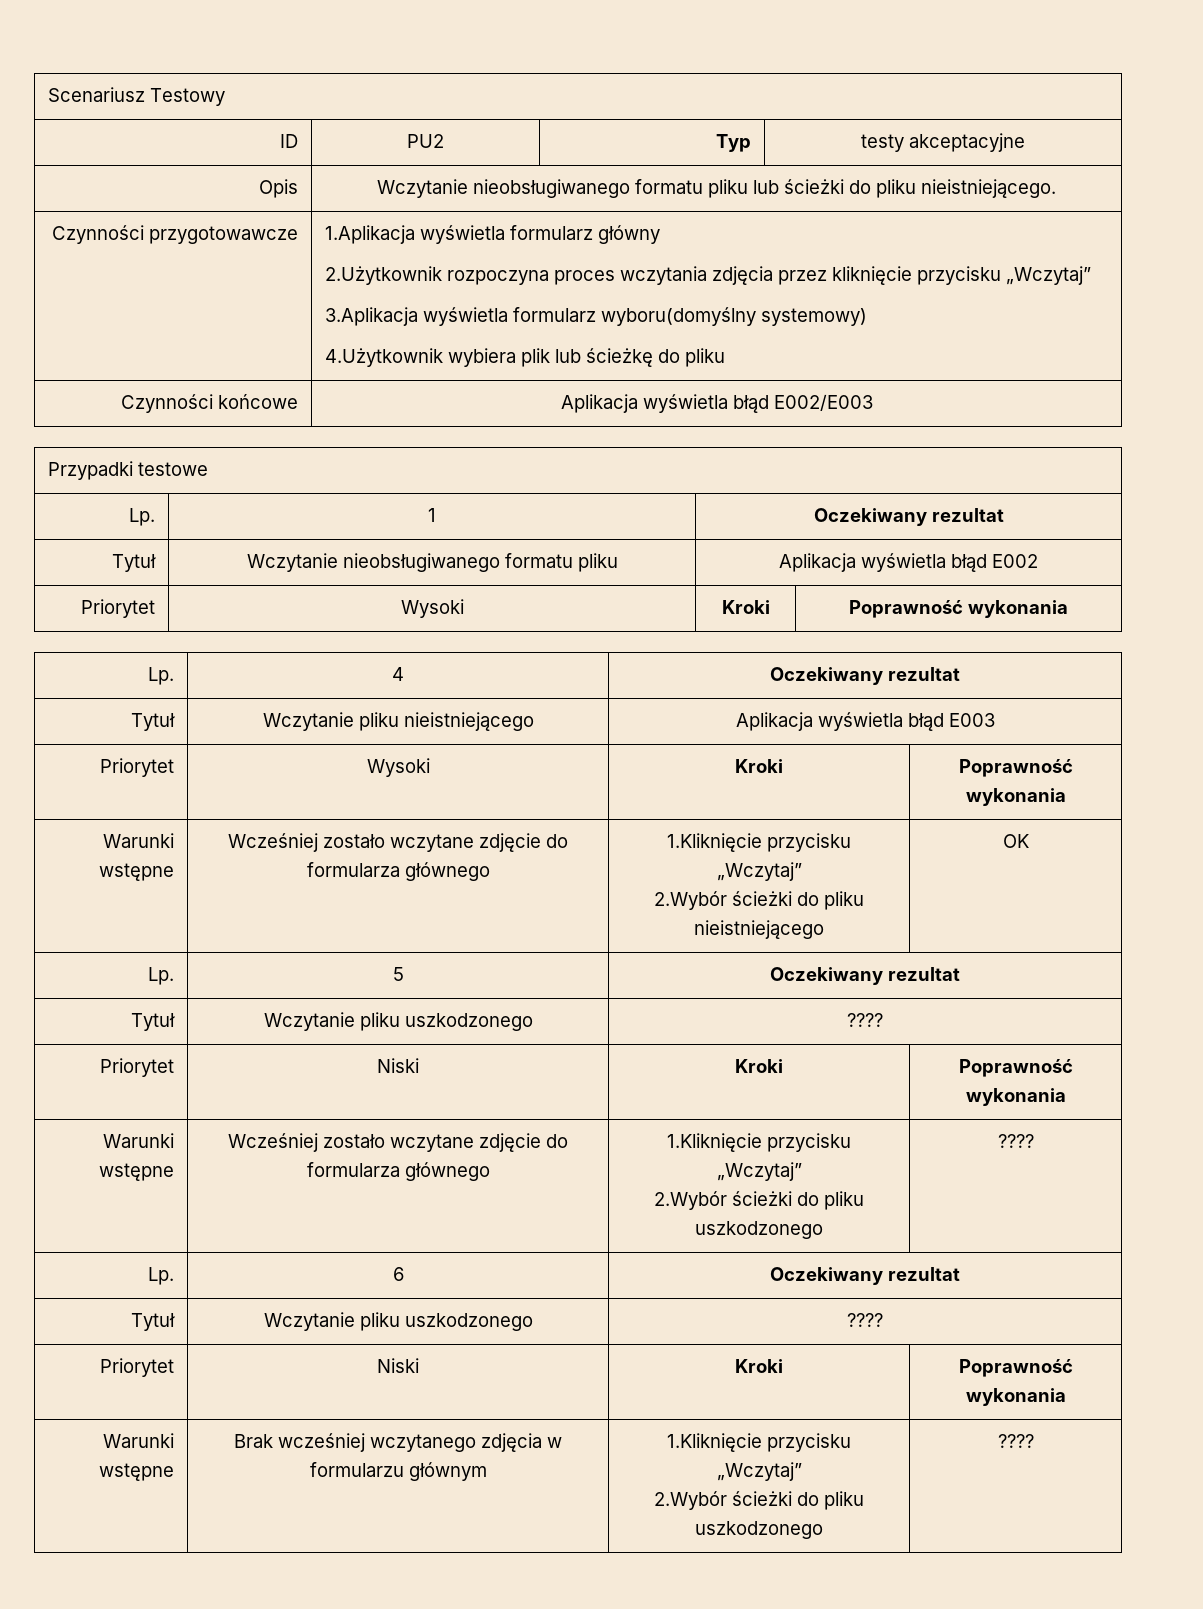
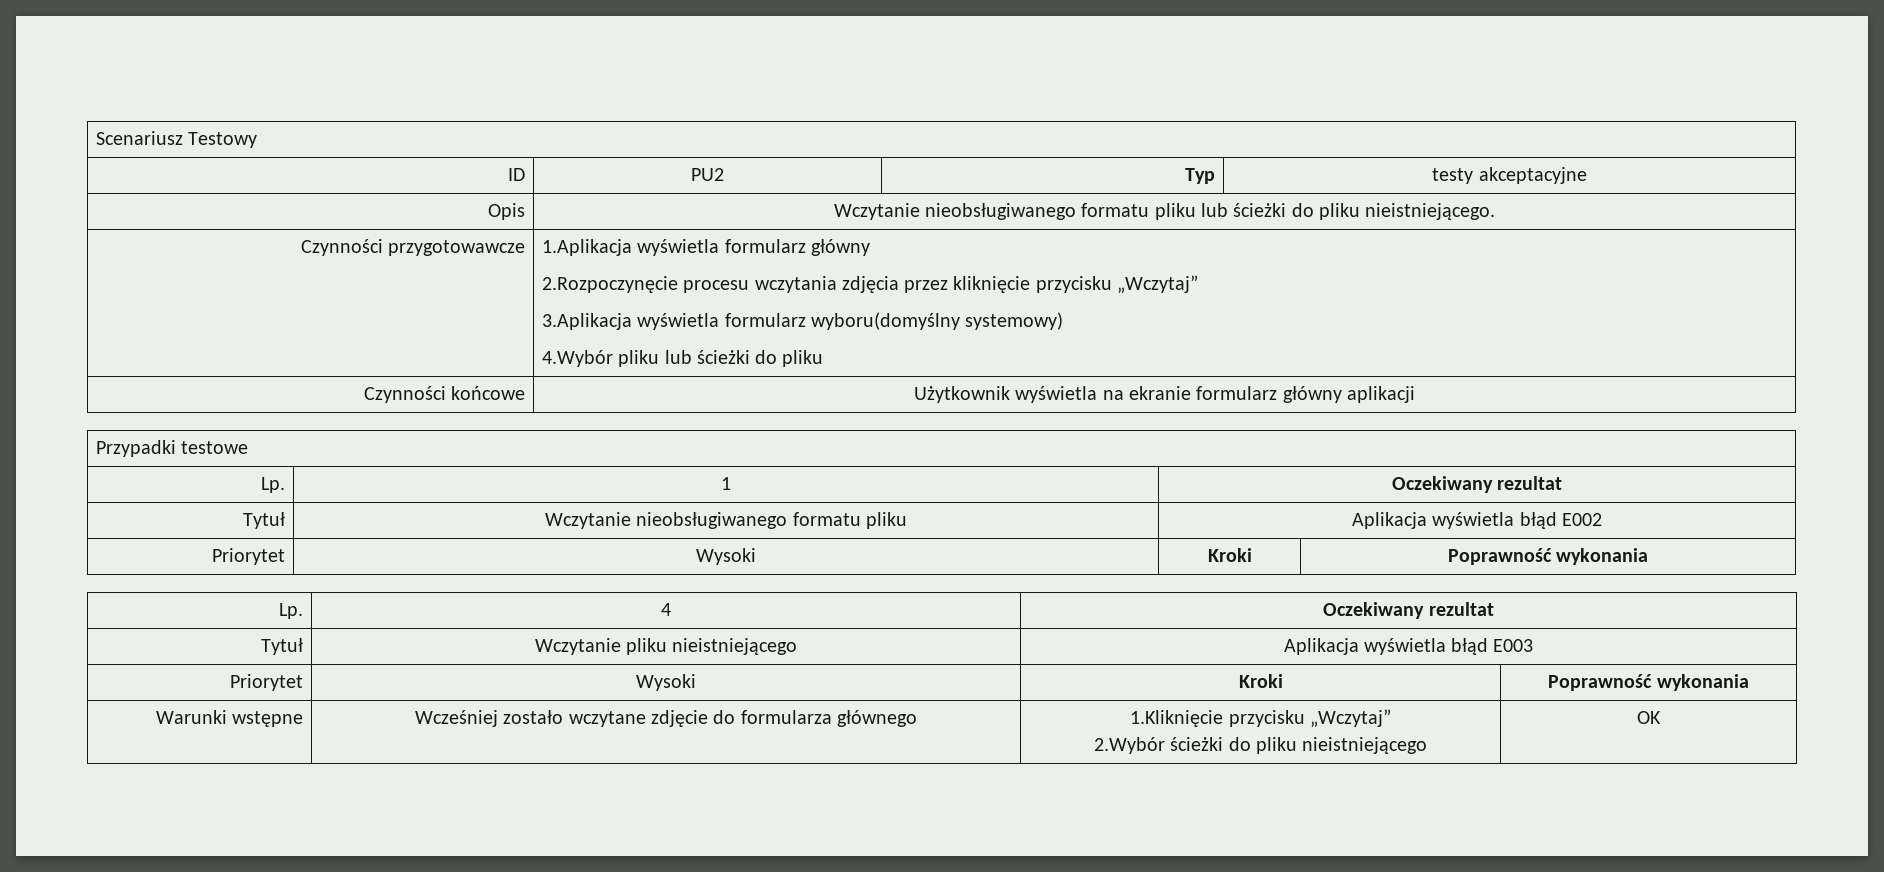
  Czynności przygotowawcze | 1.Aplikacja wyświetla formularz główny
- 2.Użytkownik rozpoczyna proces wczytania zdjęcia przez kliknięcie przycisku „Wczytaj”
+ 2.Rozpoczynęcie procesu wczytania zdjęcia przez kliknięcie przycisku „Wczytaj”
  3.Aplikacja wyświetla formularz wyboru(domyślny systemowy)
- 4.Użytkownik wybiera plik lub ścieżkę do pliku
+ 4.Wybór pliku lub ścieżki do pliku
- Czynności końcowe | Aplikacja wyświetla błąd E002/E003
+ Czynności końcowe | Użytkownik wyświetla na ekranie formularz główny aplikacji
- Lp. | 5 | Oczekiwany rezultat
- Tytuł | Wczytanie pliku uszkodzonego | ????
- Priorytet | Niski | Kroki | Poprawność wykonania
- Warunki wstępne | Wcześniej zostało wczytane zdjęcie do formularza głównego | 1.Kliknięcie przycisku „Wczytaj”
- 2.Wybór ścieżki do pliku uszkodzonego | ????
- Lp. | 6 | Oczekiwany rezultat
- Tytuł | Wczytanie pliku uszkodzonego | ????
- Priorytet | Niski | Kroki | Poprawność wykonania
- Warunki wstępne | Brak wcześniej wczytanego zdjęcia w formularzu głównym | 1.Kliknięcie przycisku „Wczytaj”
- 2.Wybór ścieżki do pliku uszkodzonego | ????

